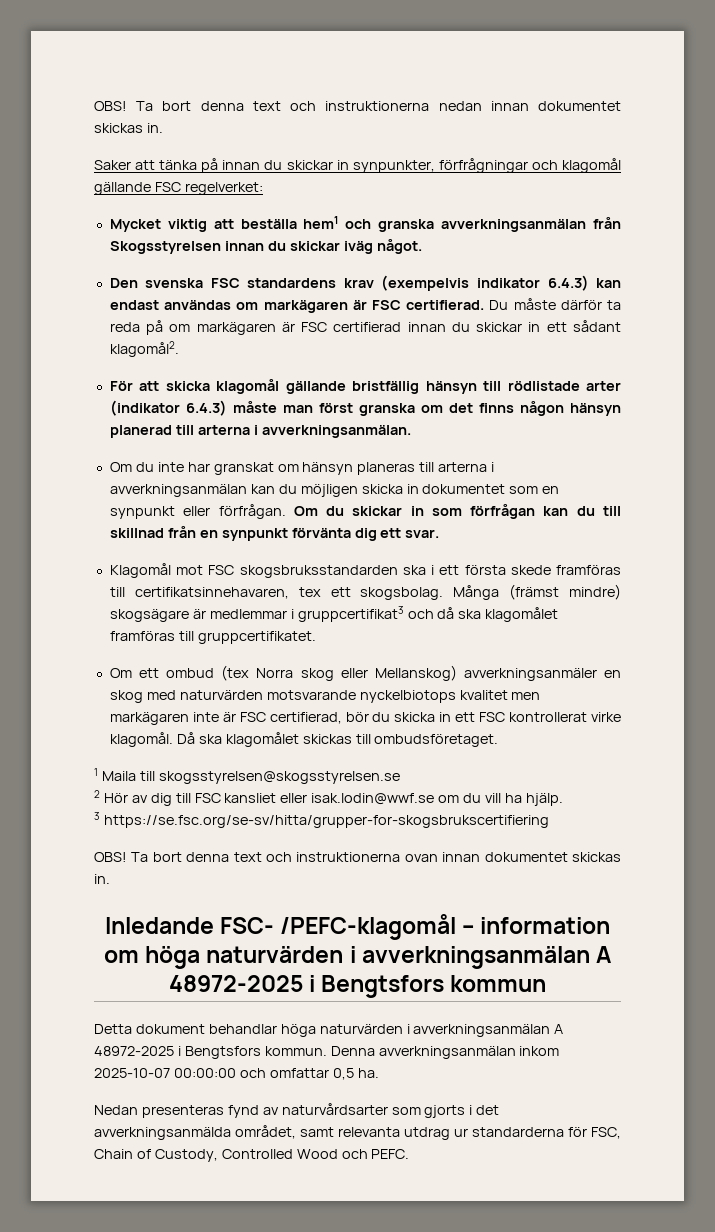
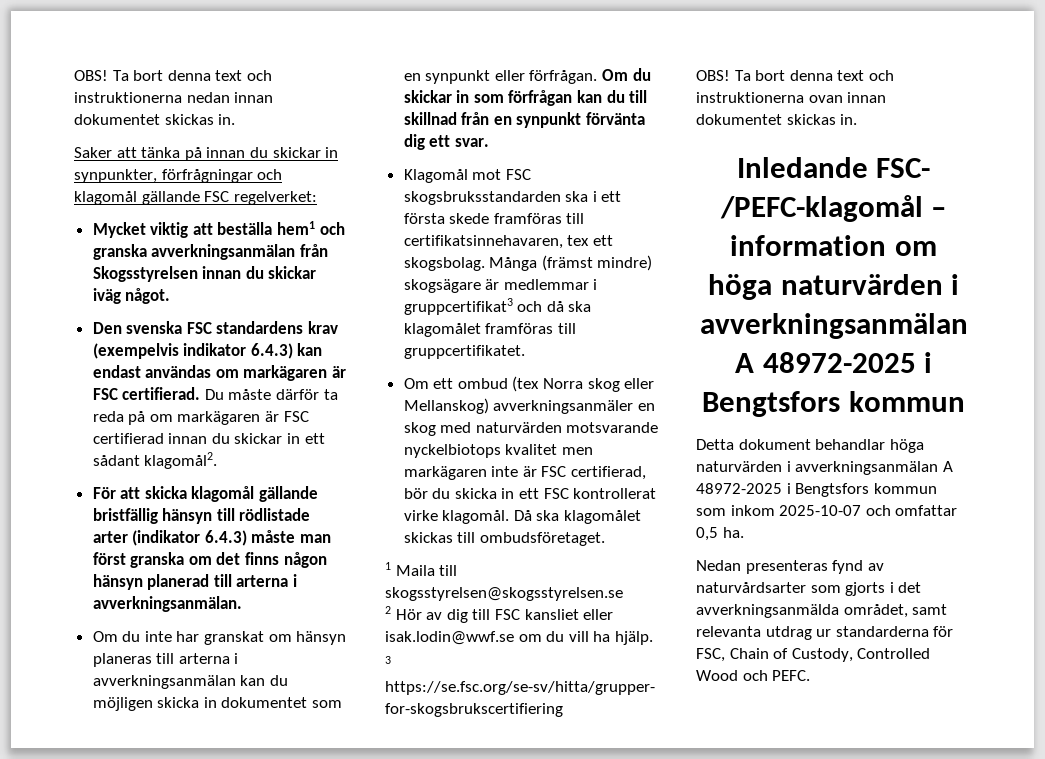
- Detta dokument behandlar höga naturvärden i avverkningsanmälan A 48972-2025 i Bengtsfors kommun. Denna avverkningsanmälan inkom 2025-10-07 00:00:00 och omfattar 0,5 ha.
+ Detta dokument behandlar höga naturvärden i avverkningsanmälan A 48972-2025 i Bengtsfors kommun som inkom 2025-10-07 och omfattar 0,5 ha.

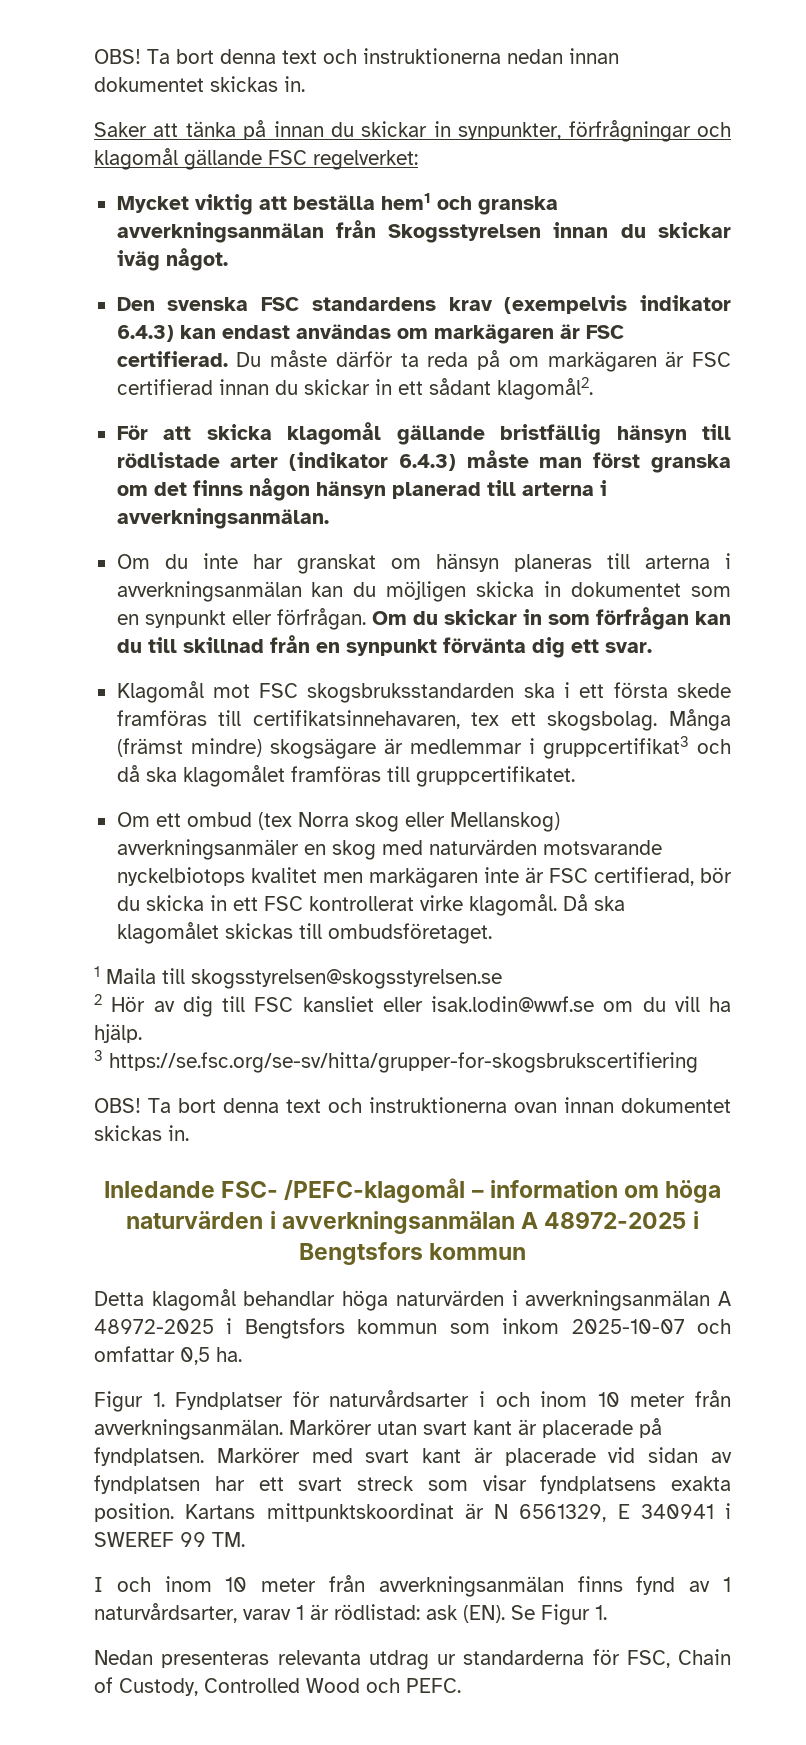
- Detta dokument behandlar höga naturvärden i avverkningsanmälan A 48972-2025 i Bengtsfors kommun som inkom 2025-10-07 och omfattar 0,5 ha.
+ Detta klagomål behandlar höga naturvärden i avverkningsanmälan A 48972-2025 i Bengtsfors kommun som inkom 2025-10-07 och omfattar 0,5 ha.
- Nedan presenteras fynd av naturvårdsarter som gjorts i det avverkningsanmälda området, samt relevanta utdrag ur standarderna för FSC, Chain of Custody, Controlled Wood och PEFC.
+ Figur 1. Fyndplatser för naturvårdsarter i och inom 10 meter från avverkningsanmälan. Markörer utan svart kant är placerade på fyndplatsen. Markörer med svart kant är placerade vid sidan av fyndplatsen har ett svart streck som visar fyndplatsens exakta position. Kartans mittpunktskoordinat är N 6561329, E 340941 i SWEREF 99 TM.
+ I och inom 10 meter från avverkningsanmälan finns fynd av 1 naturvårdsarter, varav 1 är rödlistad: ask (EN). Se Figur 1.
+ Nedan presenteras relevanta utdrag ur standarderna för FSC, Chain of Custody, Controlled Wood och PEFC.

